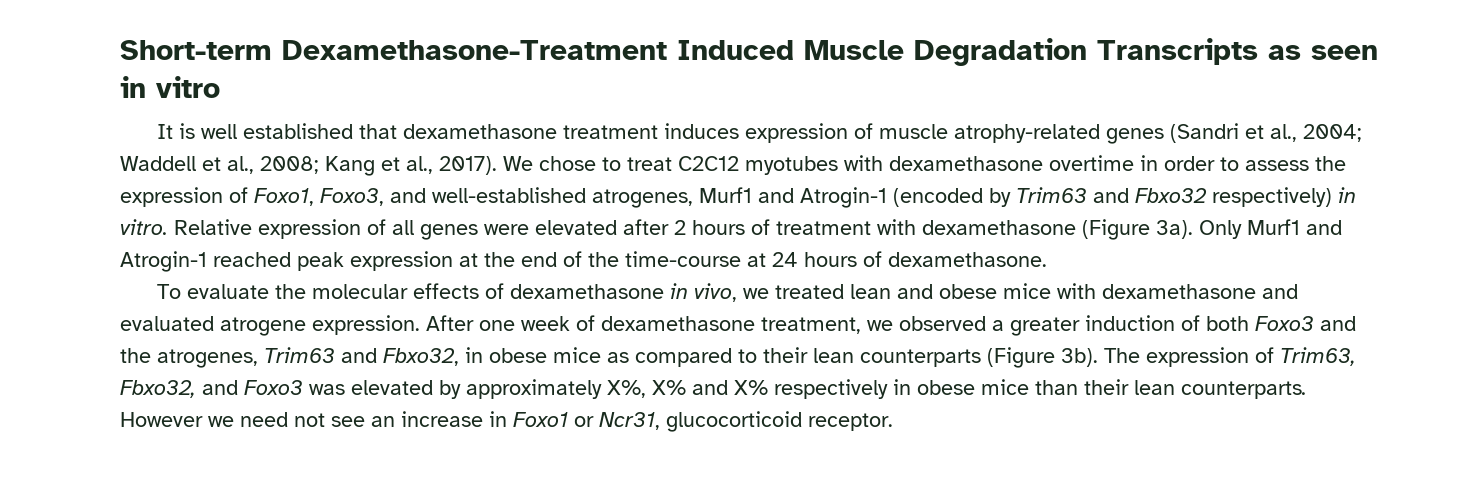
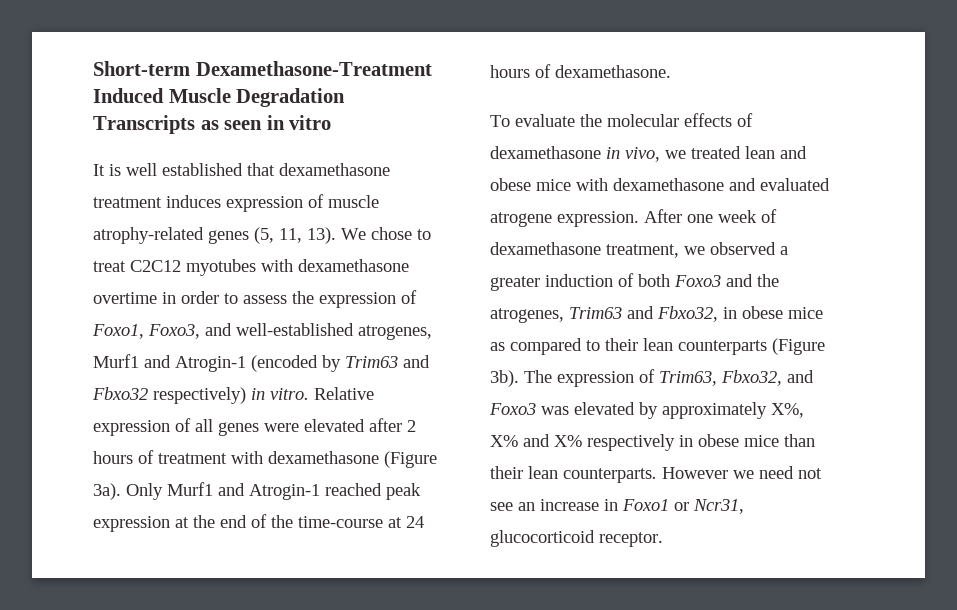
- It is well established that dexamethasone treatment induces expression of muscle atrophy-related genes (Sandri et al., 2004; Waddell et al., 2008; Kang et al., 2017).
+ It is well established that dexamethasone treatment induces expression of muscle atrophy-related genes (5, 11, 13).

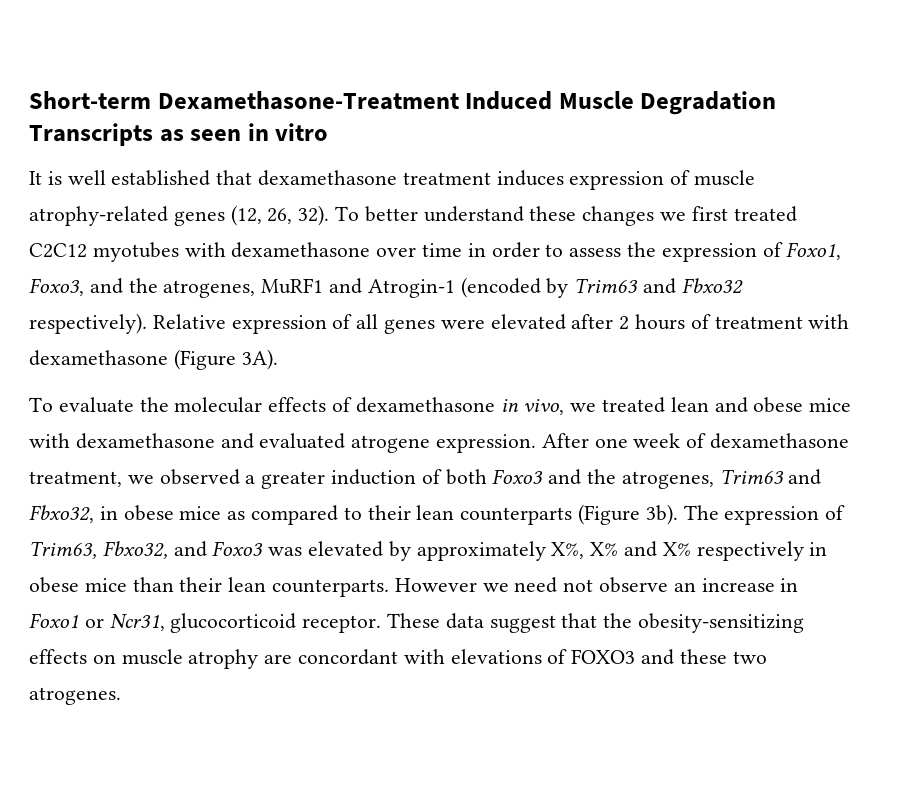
- It is well established that dexamethasone treatment induces expression of muscle atrophy-related genes (5, 11, 13). We chose to treat C2C12 myotubes with dexamethasone overtime in order to assess the expression of Foxo1, Foxo3, and well-established atrogenes, Murf1 and Atrogin-1 (encoded by Trim63 and Fbxo32 respectively) in vitro.
+ It is well established that dexamethasone treatment induces expression of muscle atrophy-related genes (12, 26, 32). To better understand these changes we first treated C2C12 myotubes with dexamethasone over time in order to assess the expression of Foxo1, Foxo3, and the atrogenes, MuRF1 and Atrogin-1 (encoded by Trim63 and Fbxo32 respectively).
- Relative expression of all genes were elevated after 2 hours of treatment with dexamethasone (Figure 3a). Only Murf1 and Atrogin-1 reached peak expression at the end of the time-course at 24 hours of dexamethasone.
+ Relative expression of all genes were elevated after 2 hours of treatment with dexamethasone (Figure 3A).
- However we need not see an increase in Foxo1 or Ncr31, glucocorticoid receptor.
+ However we need not observe an increase in Foxo1 or Ncr31, glucocorticoid receptor.
+ These data suggest that the obesity-sensitizing effects on muscle atrophy are concordant with elevations of FOXO3 and these two atrogenes.

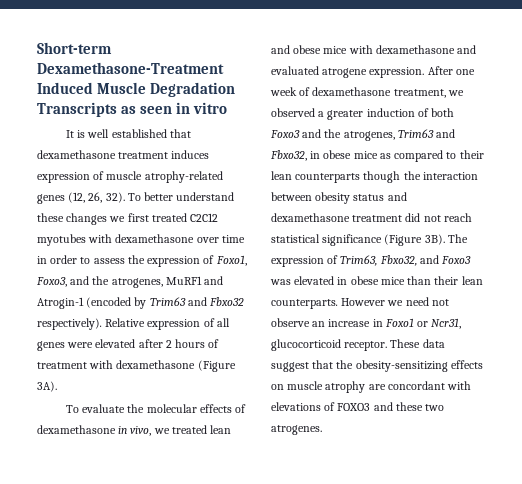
- After one week of dexamethasone treatment, we observed a greater induction of both Foxo3 and the atrogenes, Trim63 and Fbxo32, in obese mice as compared to their lean counterparts (Figure 3b).
+ After one week of dexamethasone treatment, we observed a greater induction of both Foxo3 and the atrogenes, Trim63 and Fbxo32, in obese mice as compared to their lean counterparts though the interaction between obesity status and dexamethasone treatment did not reach statistical significance (Figure 3B).
- The expression of Trim63, Fbxo32, and Foxo3 was elevated by approximately X%, X% and X% respectively in obese mice than their lean counterparts.
+ The expression of Trim63, Fbxo32, and Foxo3 was elevated in obese mice than their lean counterparts.

